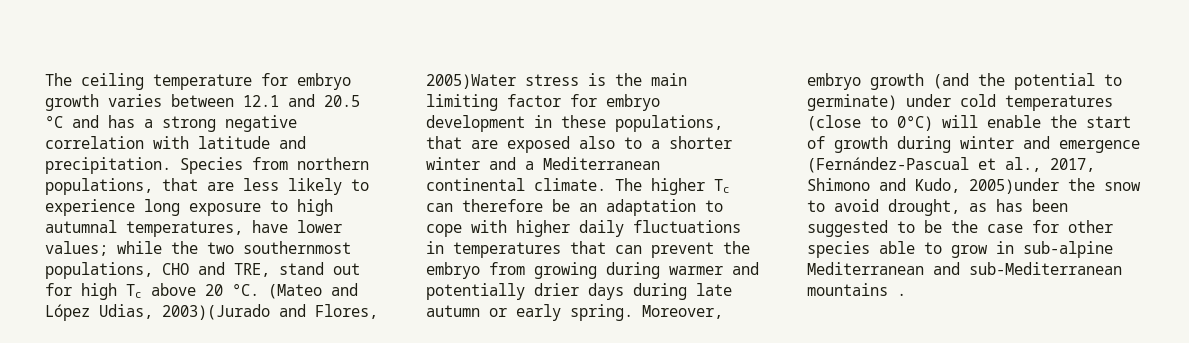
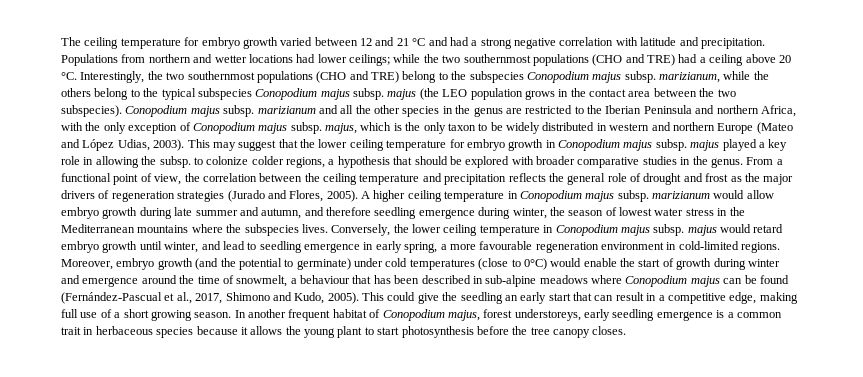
- The ceiling temperature for embryo growth varies between 12.1 and 20.5 °C and has a strong negative correlation with latitude and precipitation.
+ The ceiling temperature for embryo growth varied between 12 and 21 °C and had a strong negative correlation with latitude and precipitation.
- Species from northern populations, that are less likely to experience long exposure to high autumnal temperatures, have lower values; while the two southernmost populations, CHO and TRE, stand out for high Tc above 20 °C. (Mateo and López Udias, 2003)(Jurado and Flores, 2005)Water stress is the main limiting factor for embryo development in these populations, that are exposed also to a shorter winter and a Mediterranean continental climate. The higher Tc can therefore be an adaptation to cope with higher daily fluctuations in temperatures that can prevent the embryo from growing during warmer and potentially drier days during late autumn or early spring.
+ Populations from northern and wetter locations had lower ceilings; while the two southernmost populations (CHO and TRE) had a ceiling above 20 °C. Interestingly, the two southernmost populations (CHO and TRE) belong to the subspecies Conopodium majus subsp. marizianum, while the others belong to the typical subspecies Conopodium majus subsp. majus (the LEO population grows in the contact area between the two subspecies). Conopodium majus subsp. marizianum and all the other species in the genus are restricted to the Iberian Peninsula and northern Africa, with the only exception of Conopodium majus subsp. majus, which is the only taxon to be widely distributed in western and northern Europe (Mateo and López Udias, 2003). This may suggest that the lower ceiling temperature for embryo growth in Conopodium majus subsp. majus played a key role in allowing the subsp. to colonize colder regions, a hypothesis that should be explored with broader comparative studies in the genus. From a functional point of view, the correlation between the ceiling temperature and precipitation reflects the general role of drought and frost as the major drivers of regeneration strategies (Jurado and Flores, 2005). A higher ceiling temperature in Conopodium majus subsp. marizianum would allow embryo growth during late summer and autumn, and therefore seedling emergence during winter, the season of lowest water stress in the Mediterranean mountains where the subspecies lives. Conversely, the lower ceiling temperature in Conopodium majus subsp. majus would retard embryo growth until winter, and lead to seedling emergence in early spring, a more favourable regeneration environment in cold-limited regions.
- Moreover, embryo growth (and the potential to germinate) under cold temperatures (close to 0°C) will enable the start of growth during winter and emergence (Fernández-Pascual et al., 2017, Shimono and Kudo, 2005)under the snow to avoid drought, as has been suggested to be the case for other species able to grow in sub-alpine Mediterranean and sub-Mediterranean mountains .
+ Moreover, embryo growth (and the potential to germinate) under cold temperatures (close to 0°C) would enable the start of growth during winter and emergence around the time of snowmelt, a behaviour that has been described in sub-alpine meadows where Conopodium majus can be found (Fernández-Pascual et al., 2017, Shimono and Kudo, 2005). This could give the seedling an early start that can result in a competitive edge, making full use of a short growing season. In another frequent habitat of Conopodium majus, forest understoreys, early seedling emergence is a common trait in herbaceous species because it allows the young plant to start photosynthesis before the tree canopy closes.

